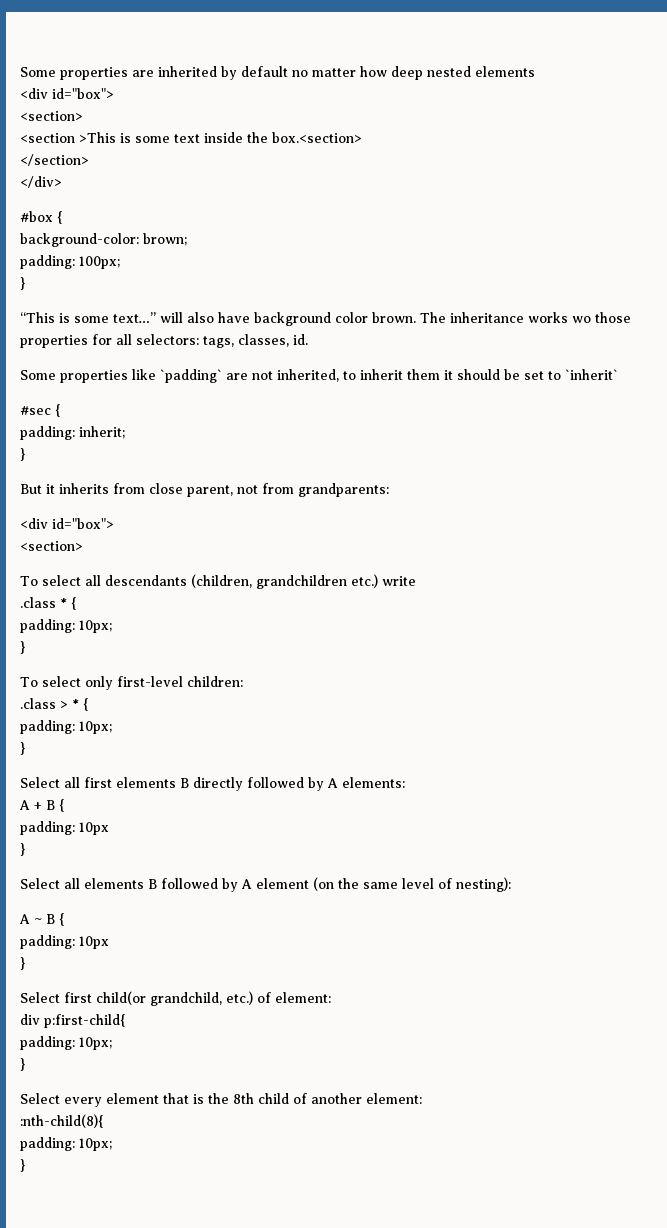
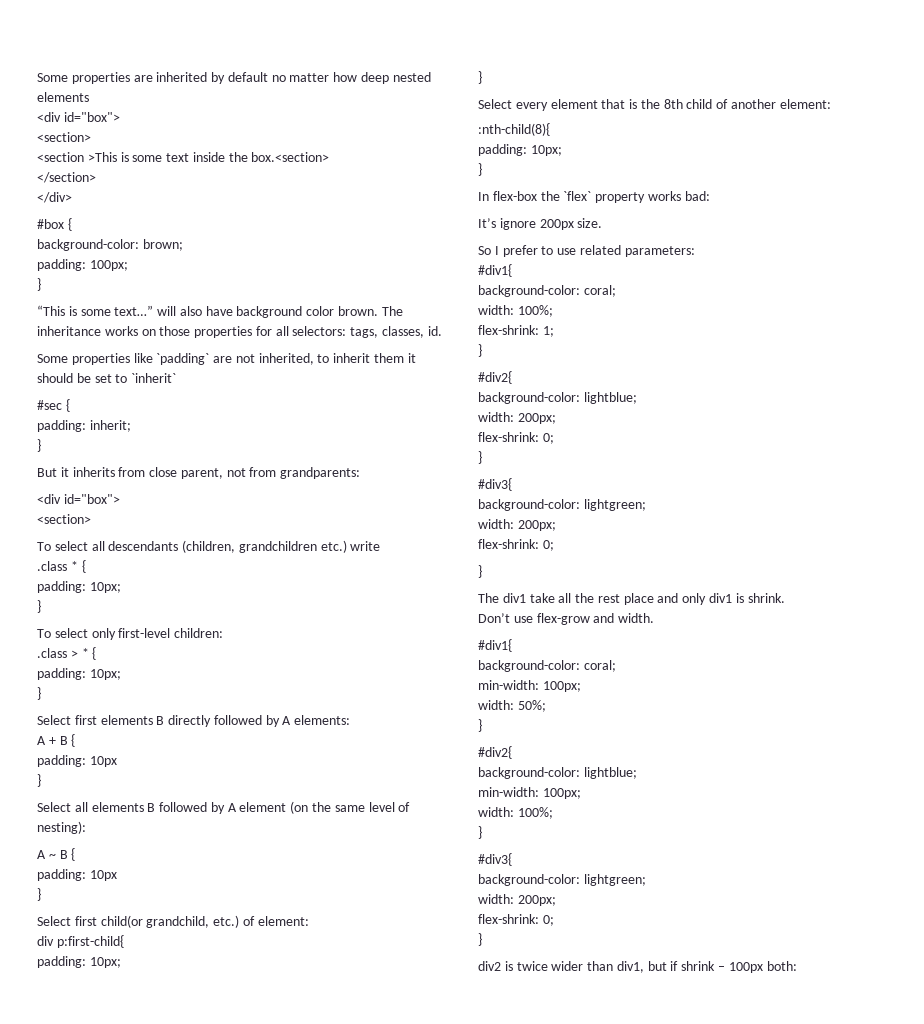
- The inheritance works wo those properties for all selectors: tags, classes, id.
+ The inheritance works on those properties for all selectors: tags, classes, id.
- Select all first elements B directly followed by A elements:
+ Select first elements B directly followed by A elements:
+ In flex-box the `flex` property works bad:
+ It’s ignore 200px size.
+ So I prefer to use related parameters:
+ #div1{
+ background-color: coral;
+ width: 100%;
+ flex-shrink: 1;
+ }
+ #div2{
+ background-color: lightblue;
+ width: 200px;
+ flex-shrink: 0;
+ }
+ #div3{
+ background-color: lightgreen;
+ width: 200px;
+ flex-shrink: 0;
+ }
+ The div1 take all the rest place and only div1 is shrink.
+ Don’t use flex-grow and width.
+ #div1{
+ background-color: coral;
+ min-width: 100px;
+ width: 50%;
+ }
+ #div2{
+ background-color: lightblue;
+ min-width: 100px;
+ width: 100%;
+ }
+ #div3{
+ background-color: lightgreen;
+ width: 200px;
+ flex-shrink: 0;
+ }
+ div2 is twice wider than div1, but if shrink – 100px both:

